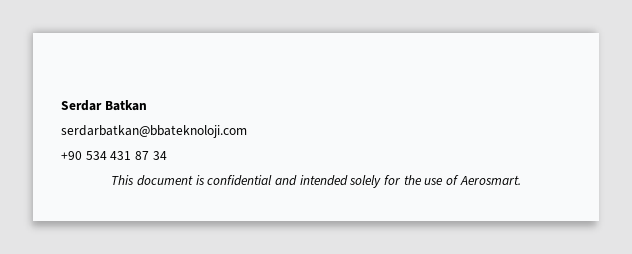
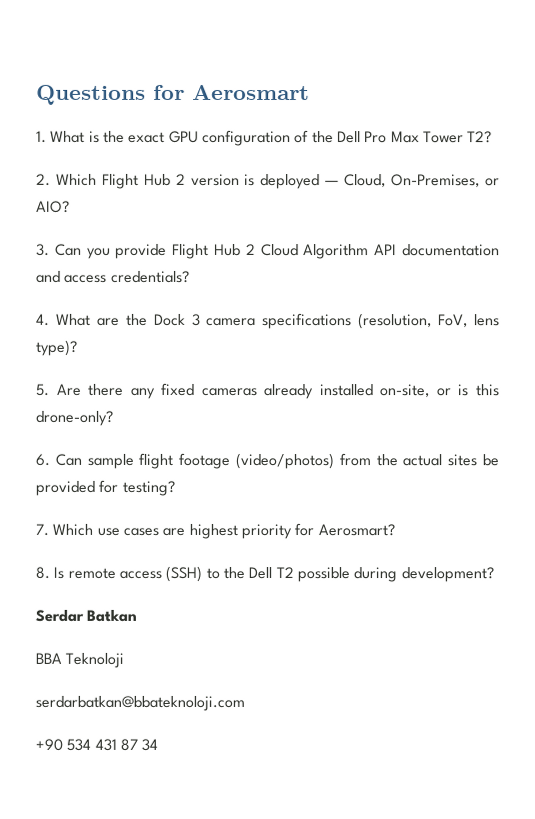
+ Questions for Aerosmart
+ 1. What is the exact GPU configuration of the Dell Pro Max Tower T2?
+ 2. Which Flight Hub 2 version is deployed — Cloud, On-Premises, or AIO?
+ 3. Can you provide Flight Hub 2 Cloud Algorithm API documentation and access credentials?
+ 4. What are the Dock 3 camera specifications (resolution, FoV, lens type)?
+ 5. Are there any fixed cameras already installed on-site, or is this drone-only?
+ 6. Can sample flight footage (video/photos) from the actual sites be provided for testing?
+ 7. Which use cases are highest priority for Aerosmart?
+ 8. Is remote access (SSH) to the Dell T2 possible during development?
+ BBA Teknoloji
- This document is confidential and intended solely for the use of Aerosmart.

